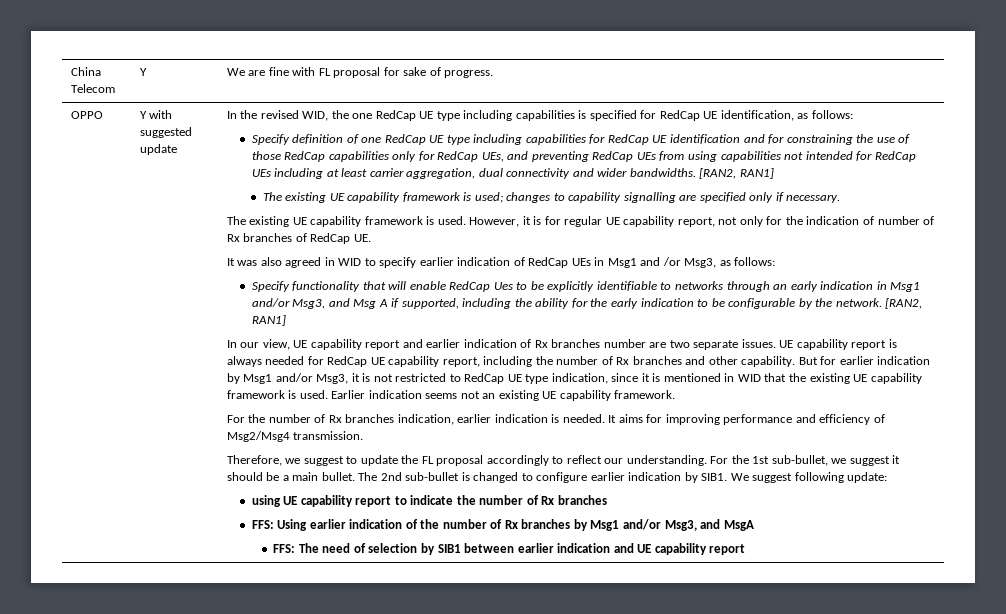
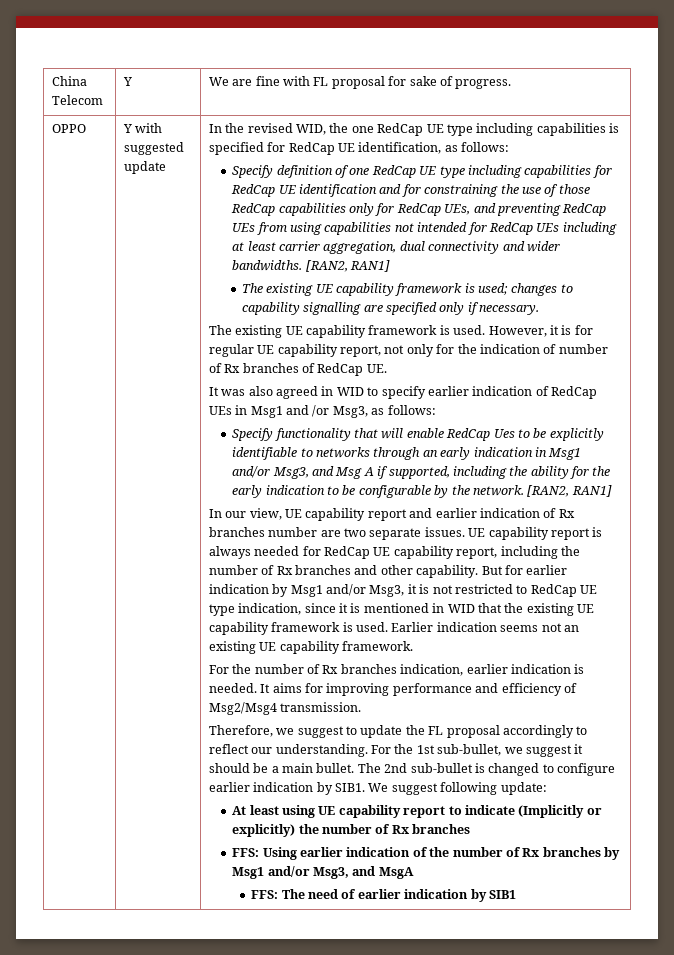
- using UE capability report to indicate the number of Rx branches
+ At least using UE capability report to indicate (Implicitly or explicitly) the number of Rx branches
- FFS: The need of selection by SIB1 between earlier indication and UE capability report
+ FFS: The need of earlier indication by SIB1

